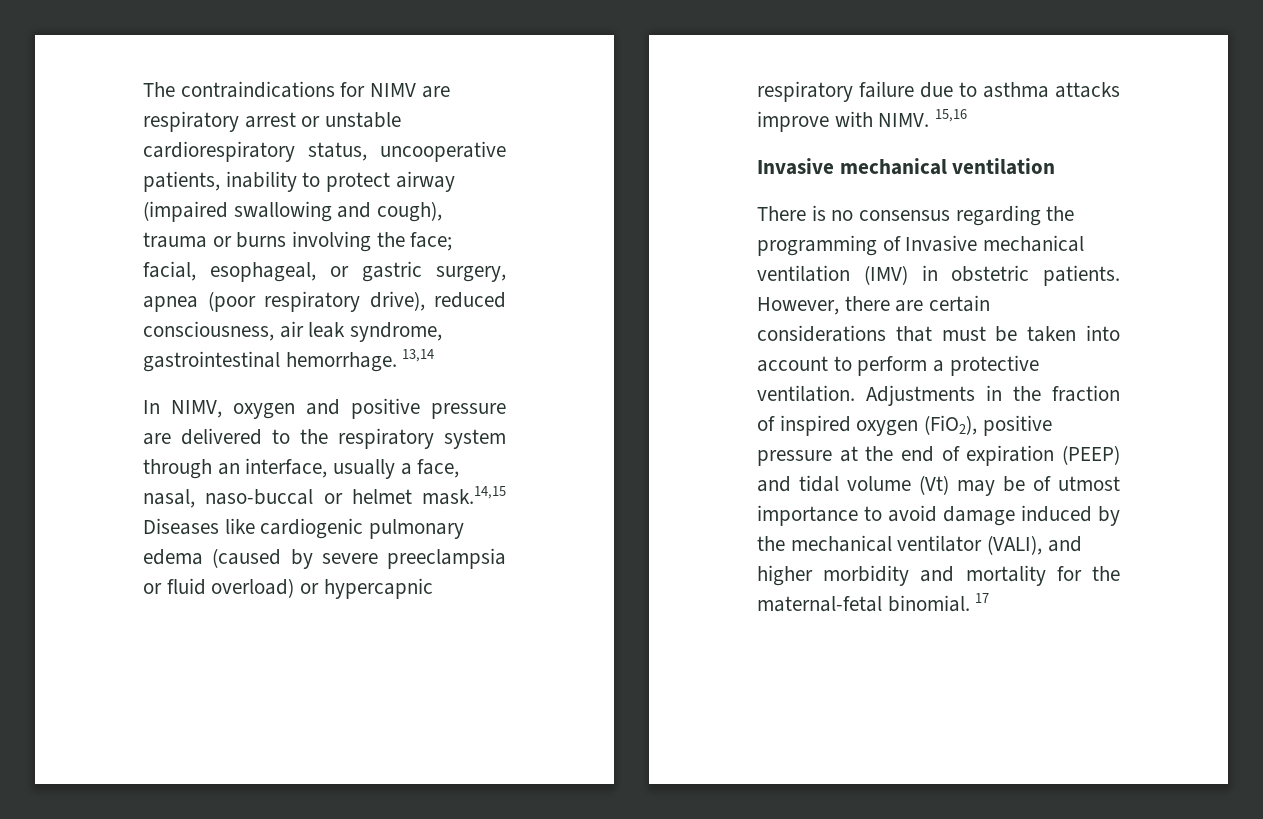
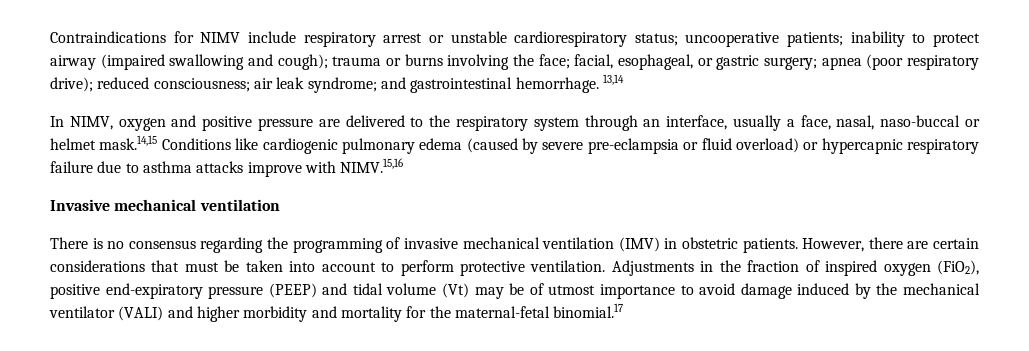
- The contraindications for NIMV are respiratory arrest or unstable cardiorespiratory status, uncooperative patients, inability to protect airway (impaired swallowing and cough), trauma or burns involving the face; facial, esophageal, or gastric surgery, apnea (poor respiratory drive), reduced consciousness, air leak syndrome, gastrointestinal hemorrhage.
+ Contraindications for NIMV include respiratory arrest or unstable cardiorespiratory status; uncooperative patients; inability to protect airway (impaired swallowing and cough); trauma or burns involving the face; facial, esophageal, or gastric surgery; apnea (poor respiratory drive); reduced consciousness; air leak syndrome; and gastrointestinal hemorrhage.
- In NIMV, oxygen and positive pressure are delivered to the respiratory system through an interface, usually a face, nasal, naso-buccal or helmet mask.14,15 Diseases like cardiogenic pulmonary edema (caused by severe preeclampsia or fluid overload) or hypercapnic respiratory failure due to asthma attacks improve with NIMV. 15,16
+ In NIMV, oxygen and positive pressure are delivered to the respiratory system through an interface, usually a face, nasal, naso-buccal or helmet mask.14,15 Conditions like cardiogenic pulmonary edema (caused by severe pre-eclampsia or fluid overload) or hypercapnic respiratory failure due to asthma attacks improve with NIMV.15,16
- There is no consensus regarding the programming of Invasive mechanical ventilation (IMV) in obstetric patients.
+ There is no consensus regarding the programming of invasive mechanical ventilation (IMV) in obstetric patients.
- However, there are certain considerations that must be taken into account to perform a protective ventilation.
+ However, there are certain considerations that must be taken into account to perform protective ventilation.
- Adjustments in the fraction of inspired oxygen (FiO2), positive pressure at the end of expiration (PEEP) and tidal volume (Vt) may be of utmost importance to avoid damage induced by the mechanical ventilator (VALI), and higher morbidity and mortality for the maternal-fetal binomial. 17
+ Adjustments in the fraction of inspired oxygen (FiO2), positive end-expiratory pressure (PEEP) and tidal volume (Vt) may be of utmost importance to avoid damage induced by the mechanical ventilator (VALI) and higher morbidity and mortality for the maternal-fetal binomial.17

